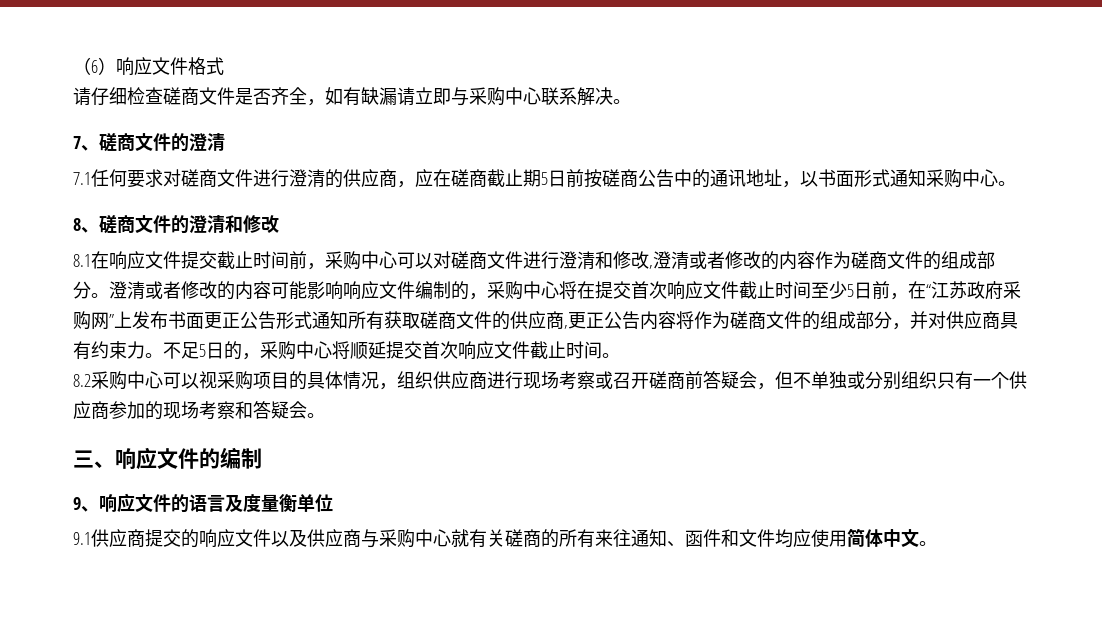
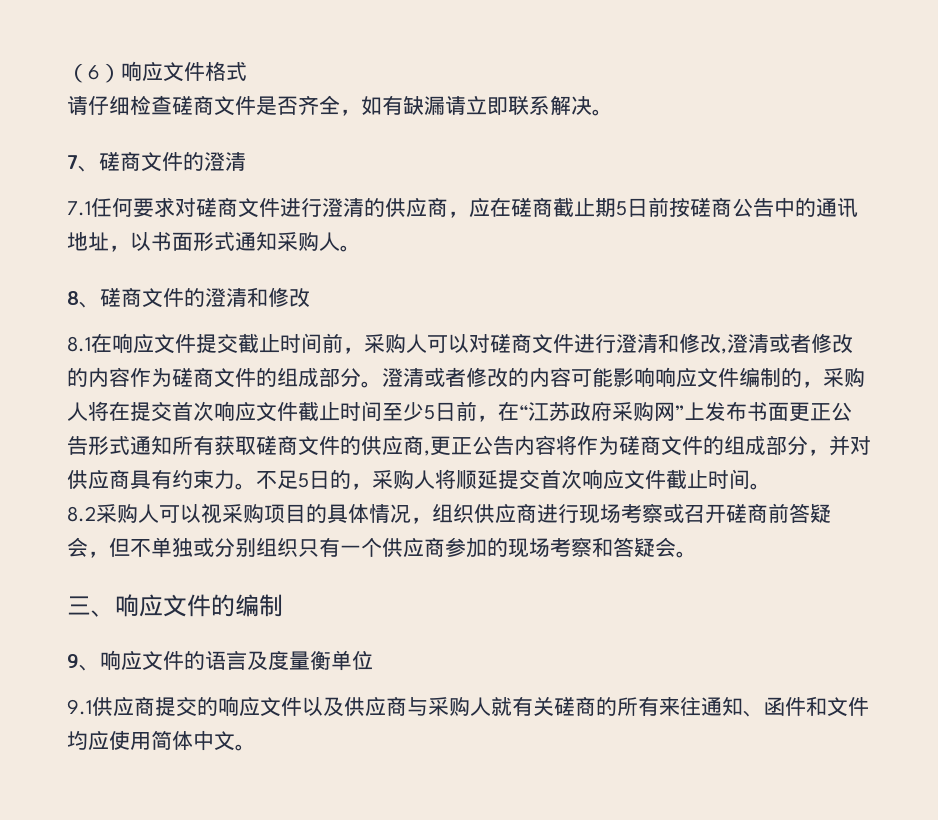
- 请仔细检查磋商文件是否齐全，如有缺漏请立即与采购中心联系解决。
+ 请仔细检查磋商文件是否齐全，如有缺漏请立即联系解决。
- 7.1任何要求对磋商文件进行澄清的供应商，应在磋商截止期5日前按磋商公告中的通讯地址，以书面形式通知采购中心。
+ 7.1任何要求对磋商文件进行澄清的供应商，应在磋商截止期5日前按磋商公告中的通讯地址，以书面形式通知采购人。
- 8.1在响应文件提交截止时间前，采购中心可以对磋商文件进行澄清和修改,澄清或者修改的内容作为磋商文件的组成部分。
+ 8.1在响应文件提交截止时间前，采购人可以对磋商文件进行澄清和修改,澄清或者修改的内容作为磋商文件的组成部分。
- 澄清或者修改的内容可能影响响应文件编制的，采购中心将在提交首次响应文件截止时间至少5日前，在“江苏政府采购网”上发布书面更正公告形式通知所有获取磋商文件的供应商,更正公告内容将作为磋商文件的组成部分，并对供应商具有约束力。
+ 澄清或者修改的内容可能影响响应文件编制的，采购人将在提交首次响应文件截止时间至少5日前，在“江苏政府采购网”上发布书面更正公告形式通知所有获取磋商文件的供应商,更正公告内容将作为磋商文件的组成部分，并对供应商具有约束力。
- 不足5日的，采购中心将顺延提交首次响应文件截止时间。
+ 不足5日的，采购人将顺延提交首次响应文件截止时间。
- 8.2采购中心可以视采购项目的具体情况，组织供应商进行现场考察或召开磋商前答疑会，但不单独或分别组织只有一个供应商参加的现场考察和答疑会。
+ 8.2采购人可以视采购项目的具体情况，组织供应商进行现场考察或召开磋商前答疑会，但不单独或分别组织只有一个供应商参加的现场考察和答疑会。
- 9.1供应商提交的响应文件以及供应商与采购中心就有关磋商的所有来往通知、函件和文件均应使用简体中文。
+ 9.1供应商提交的响应文件以及供应商与采购人就有关磋商的所有来往通知、函件和文件均应使用简体中文。

